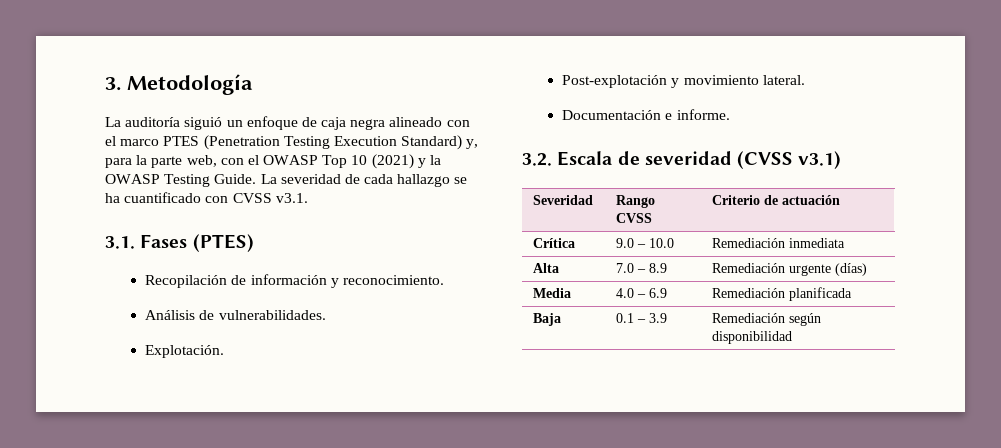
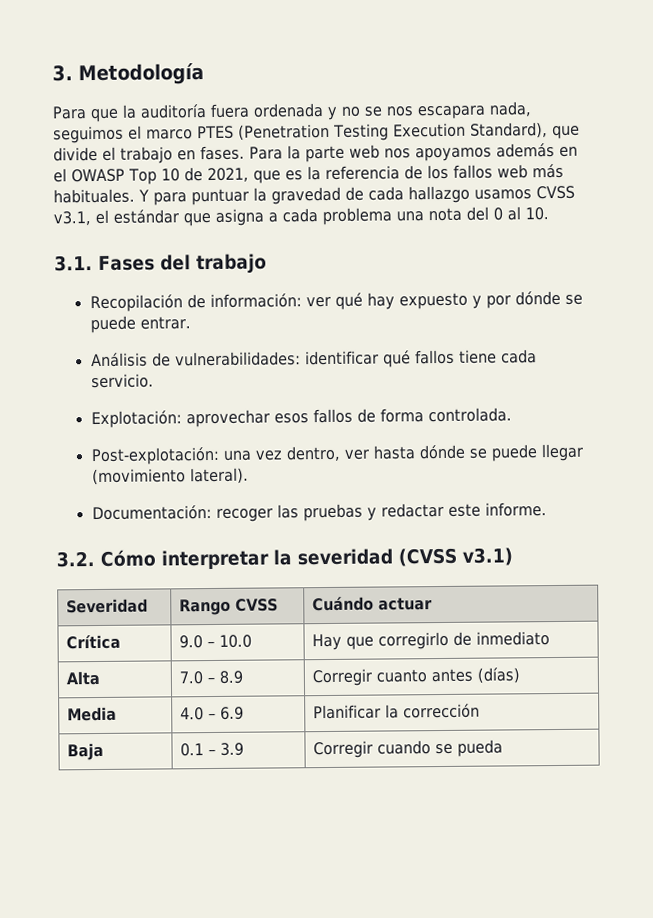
- La auditoría siguió un enfoque de caja negra alineado con el marco PTES (Penetration Testing Execution Standard) y, para la parte web, con el OWASP Top 10 (2021) y la OWASP Testing Guide. La severidad de cada hallazgo se ha cuantificado con CVSS v3.1.
+ Para que la auditoría fuera ordenada y no se nos escapara nada, seguimos el marco PTES (Penetration Testing Execution Standard), que divide el trabajo en fases. Para la parte web nos apoyamos además en el OWASP Top 10 de 2021, que es la referencia de los fallos web más habituales. Y para puntuar la gravedad de cada hallazgo usamos CVSS v3.1, el estándar que asigna a cada problema una nota del 0 al 10.
- 3.1. Fases (PTES)
+ 3.1. Fases del trabajo
- Recopilación de información y reconocimiento.
- Análisis de vulnerabilidades.
- Explotación.
- Post-explotación y movimiento lateral.
- Documentación e informe.
+ Recopilación de información: ver qué hay expuesto y por dónde se puede entrar.
+ Análisis de vulnerabilidades: identificar qué fallos tiene cada servicio.
+ Explotación: aprovechar esos fallos de forma controlada.
+ Post-explotación: una vez dentro, ver hasta dónde se puede llegar (movimiento lateral).
+ Documentación: recoger las pruebas y redactar este informe.
- 3.2. Escala de severidad (CVSS v3.1)
+ 3.2. Cómo interpretar la severidad (CVSS v3.1)
- Severidad | Rango CVSS | Criterio de actuación
+ Severidad | Rango CVSS | Cuándo actuar
- Crítica | 9.0 – 10.0 | Remediación inmediata
+ Crítica | 9.0 – 10.0 | Hay que corregirlo de inmediato
- Alta | 7.0 – 8.9 | Remediación urgente (días)
+ Alta | 7.0 – 8.9 | Corregir cuanto antes (días)
- Media | 4.0 – 6.9 | Remediación planificada
+ Media | 4.0 – 6.9 | Planificar la corrección
- Baja | 0.1 – 3.9 | Remediación según disponibilidad
+ Baja | 0.1 – 3.9 | Corregir cuando se pueda

